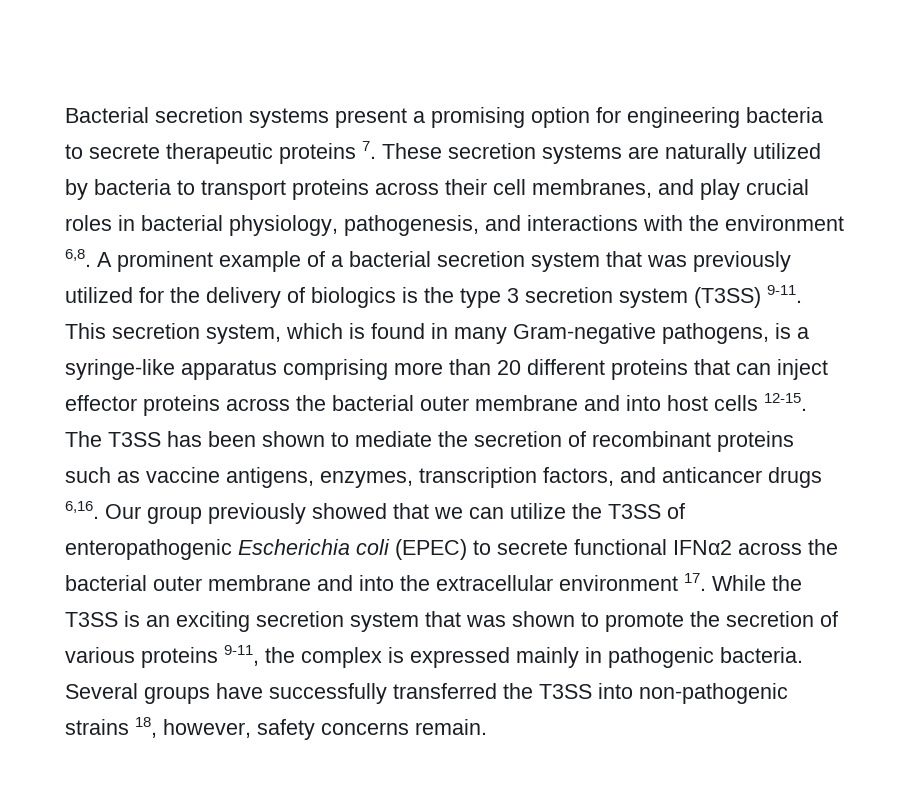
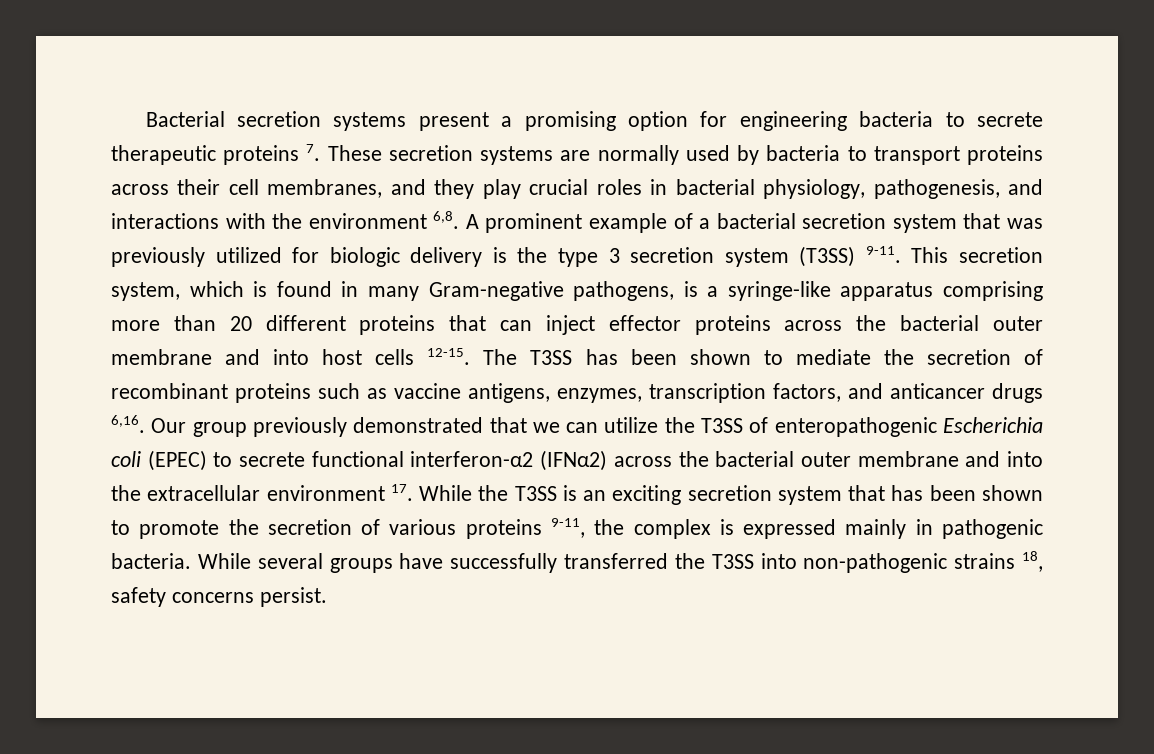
- Bacterial secretion systems present a promising option for engineering bacteria to secrete therapeutic proteins 7. These secretion systems are naturally utilized by bacteria to transport proteins across their cell membranes, and play crucial roles in bacterial physiology, pathogenesis, and interactions with the environment 6,8.
+ Bacterial secretion systems present a promising option for engineering bacteria to secrete therapeutic proteins 7. These secretion systems are normally used by bacteria to transport proteins across their cell membranes, and they play crucial roles in bacterial physiology, pathogenesis, and interactions with the environment 6,8.
- A prominent example of a bacterial secretion system that was previously utilized for the delivery of biologics is the type 3 secretion system (T3SS) 9-11.
+ A prominent example of a bacterial secretion system that was previously utilized for biologic delivery is the type 3 secretion system (T3SS) 9-11.
- Our group previously showed that we can utilize the T3SS of enteropathogenic Escherichia coli (EPEC) to secrete functional IFNα2 across the bacterial outer membrane and into the extracellular environment 17. While the T3SS is an exciting secretion system that was shown to promote the secretion of various proteins 9-11, the complex is expressed mainly in pathogenic bacteria.
+ Our group previously demonstrated that we can utilize the T3SS of enteropathogenic Escherichia coli (EPEC) to secrete functional interferon-α2 (IFNα2) across the bacterial outer membrane and into the extracellular environment 17. While the T3SS is an exciting secretion system that has been shown to promote the secretion of various proteins 9-11, the complex is expressed mainly in pathogenic bacteria.
- Several groups have successfully transferred the T3SS into non-pathogenic strains 18, however, safety concerns remain.
+ While several groups have successfully transferred the T3SS into non-pathogenic strains 18, safety concerns persist.

